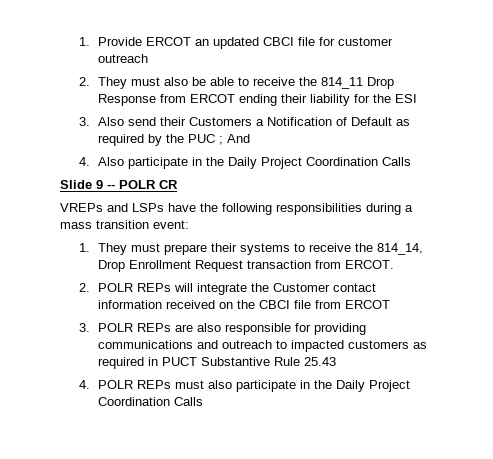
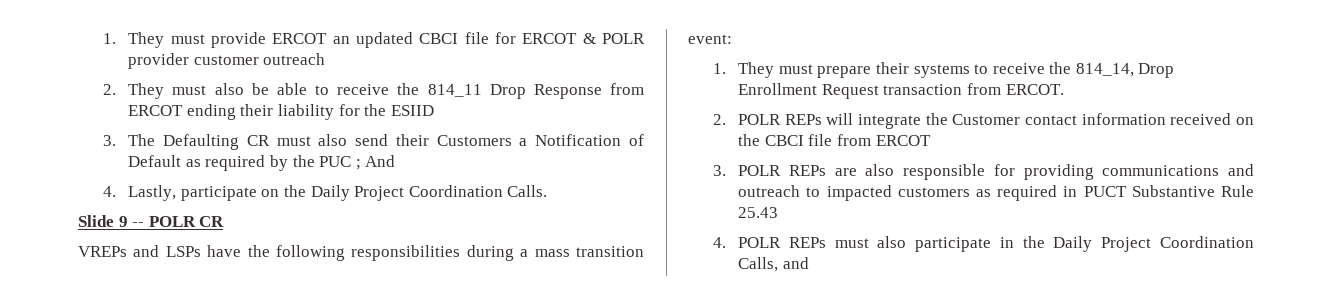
- 1. Provide ERCOT an updated CBCI file for customer outreach
+ 1. They must provide ERCOT an updated CBCI file for ERCOT & POLR provider customer outreach
- 2. They must also be able to receive the 814_11 Drop Response from ERCOT ending their liability for the ESI
- 3. Also send their Customers a Notification of Default as required by the PUC ; And
+ 2. They must also be able to receive the 814_11 Drop Response from ERCOT ending their liability for the ESIID
+ 3. The Defaulting CR must also send their Customers a Notification of Default as required by the PUC ; And
- 4. Also participate in the Daily Project Coordination Calls
+ 4. Lastly, participate on the Daily Project Coordination Calls.
- 4. POLR REPs must also participate in the Daily Project Coordination Calls
+ 4. POLR REPs must also participate in the Daily Project Coordination Calls, and

